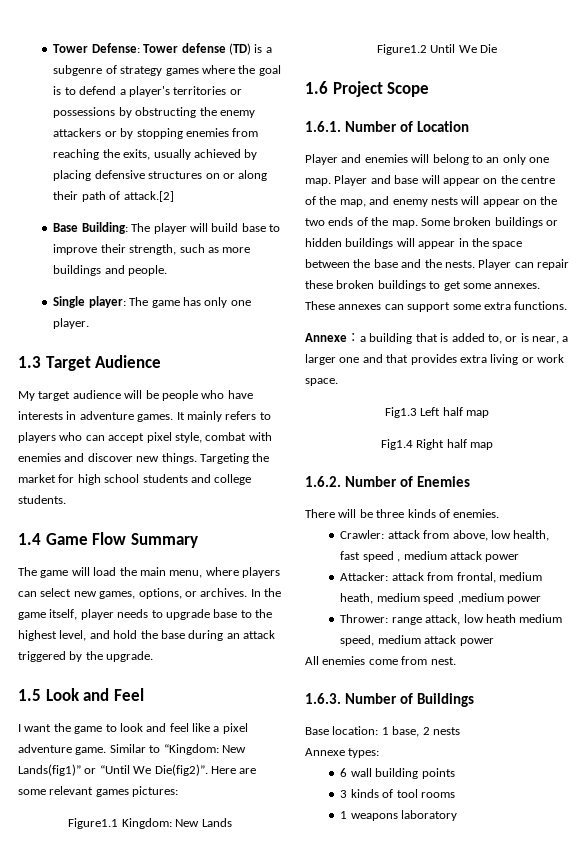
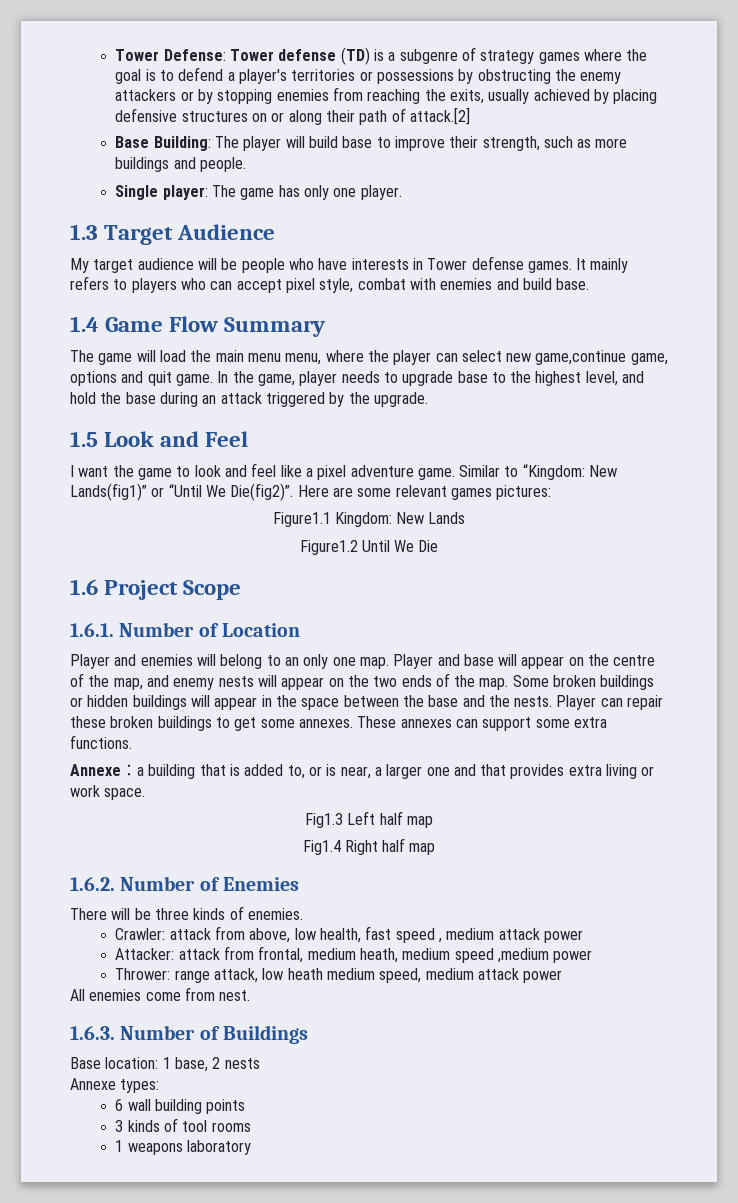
- My target audience will be people who have interests in adventure games.
+ My target audience will be people who have interests in Tower defense games.
- It mainly refers to players who can accept pixel style, combat with enemies and discover new things. Targeting the market for high school students and college students.
+ It mainly refers to players who can accept pixel style, combat with enemies and build base.
- The game will load the main menu, where players can select new games, options, or archives. In the game itself, player needs to upgrade base to the highest level, and hold the base during an attack triggered by the upgrade.
+ The game will load the main menu menu, where the player can select new game,continue game, options and quit game. In the game, player needs to upgrade base to the highest level, and hold the base during an attack triggered by the upgrade.

